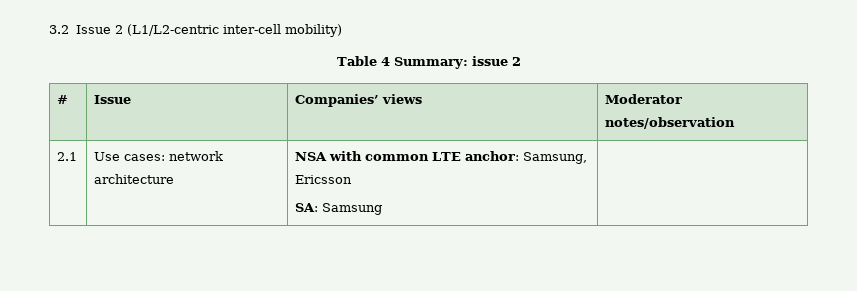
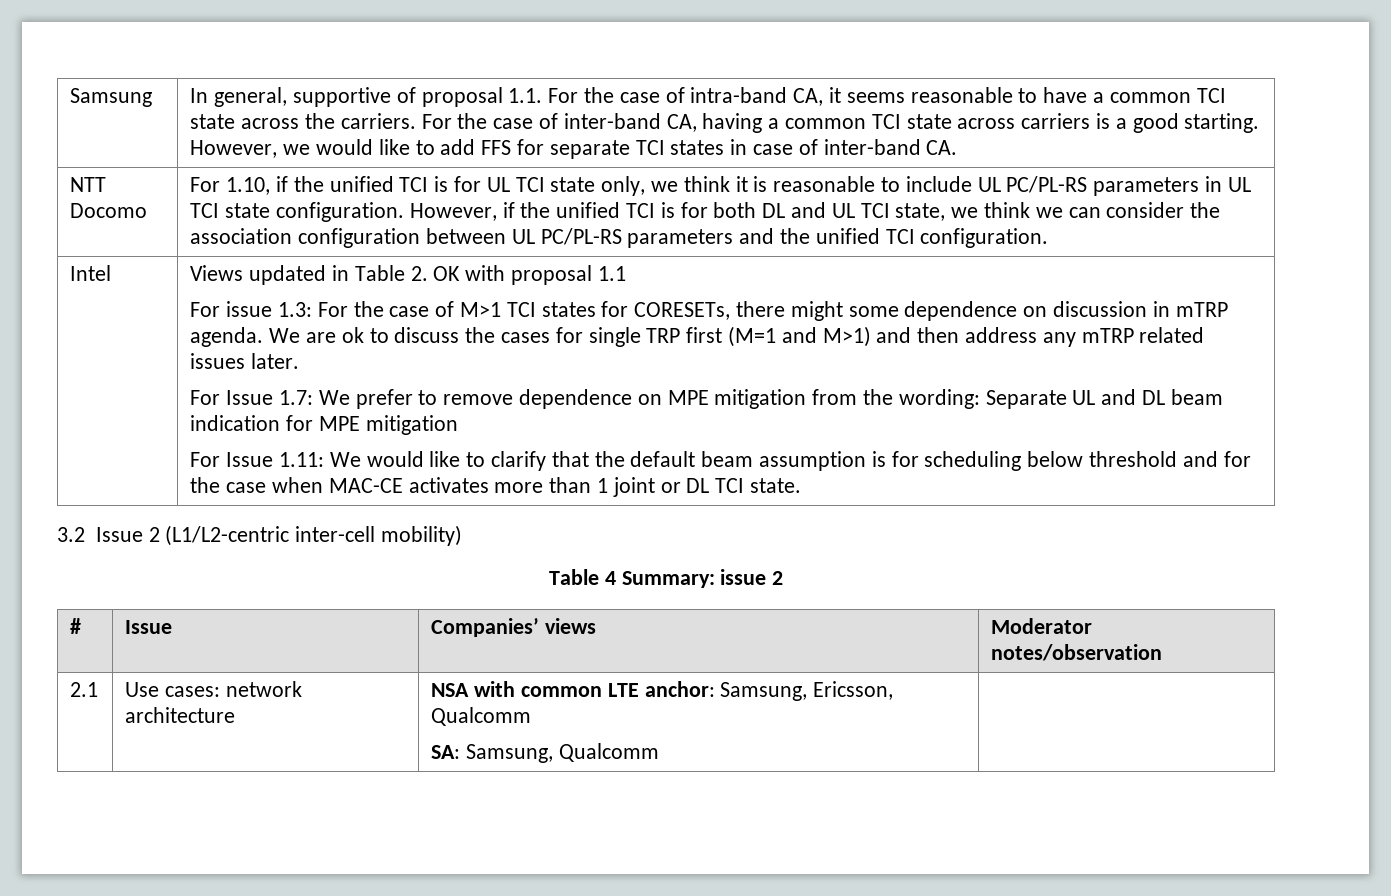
+ Samsung | In general, supportive of proposal 1.1. For the case of intra-band CA, it seems reasonable to have a common TCI state across the carriers. For the case of inter-band CA, having a common TCI state across carriers is a good starting. However, we would like to add FFS for separate TCI states in case of inter-band CA.
+ NTT Docomo | For 1.10, if the unified TCI is for UL TCI state only, we think it is reasonable to include UL PC/PL-RS parameters in UL TCI state configuration. However, if the unified TCI is for both DL and UL TCI state, we think we can consider the association configuration between UL PC/PL-RS parameters and the unified TCI configuration.
+ Intel | Views updated in Table 2. OK with proposal 1.1
+ For issue 1.3: For the case of M>1 TCI states for CORESETs, there might some dependence on discussion in mTRP agenda. We are ok to discuss the cases for single TRP first (M=1 and M>1) and then address any mTRP related issues later.
+ For Issue 1.7: We prefer to remove dependence on MPE mitigation from the wording: Separate UL and DL beam indication for MPE mitigation
+ For Issue 1.11: We would like to clarify that the default beam assumption is for scheduling below threshold and for the case when MAC-CE activates more than 1 joint or DL TCI state.
- 2.1 | Use cases: network architecture | NSA with common LTE anchor: Samsung, Ericsson
- SA: Samsung |
+ 2.1 | Use cases: network architecture | NSA with common LTE anchor: Samsung, Ericsson, Qualcomm
+ SA: Samsung, Qualcomm |

